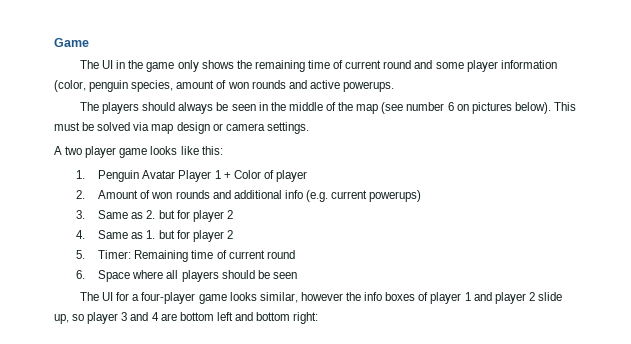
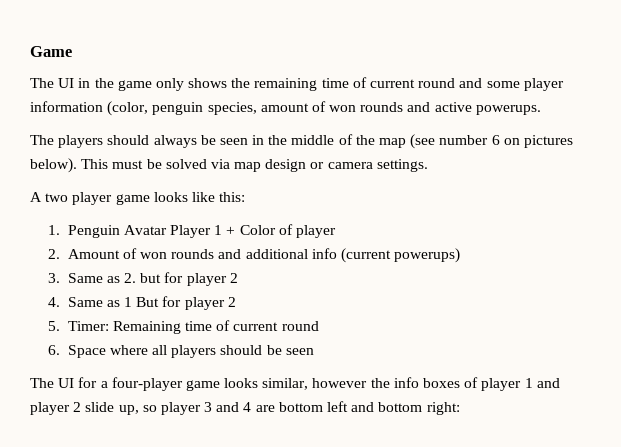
- 2. Amount of won rounds and additional info (e.g. current powerups)
+ 2. Amount of won rounds and additional info (current powerups)
- 4. Same as 1. but for player 2
+ 4. Same as 1 But for player 2

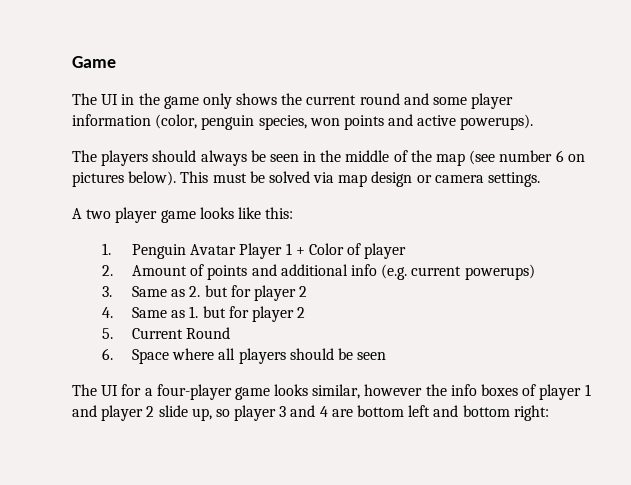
- The UI in the game only shows the remaining time of current round and some player information (color, penguin species, amount of won rounds and active powerups.
+ The UI in the game only shows the current round and some player information (color, penguin species, won points and active powerups).
- 2. Amount of won rounds and additional info (current powerups)
+ 2. Amount of points and additional info (e.g. current powerups)
- 4. Same as 1 But for player 2
+ 4. Same as 1. but for player 2
- 5. Timer: Remaining time of current round
+ 5. Current Round

